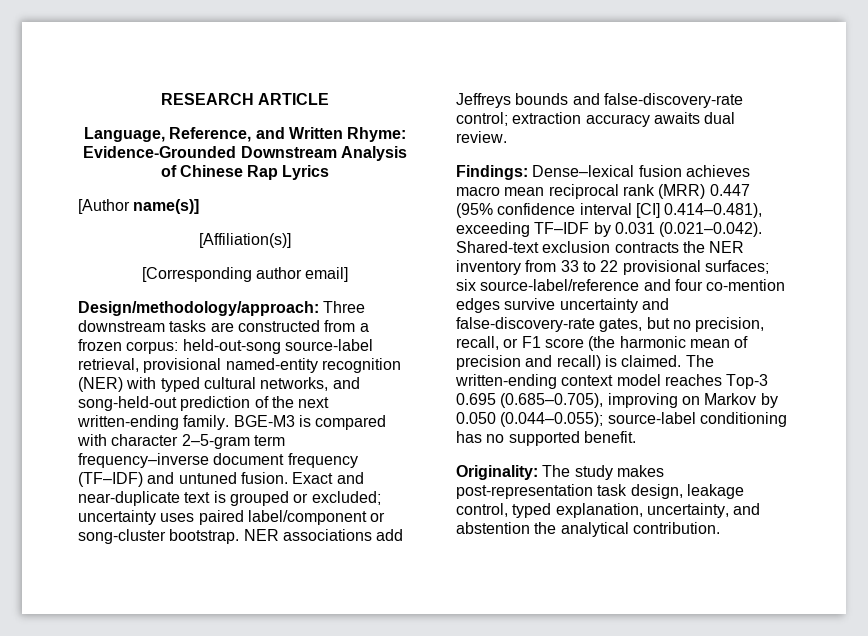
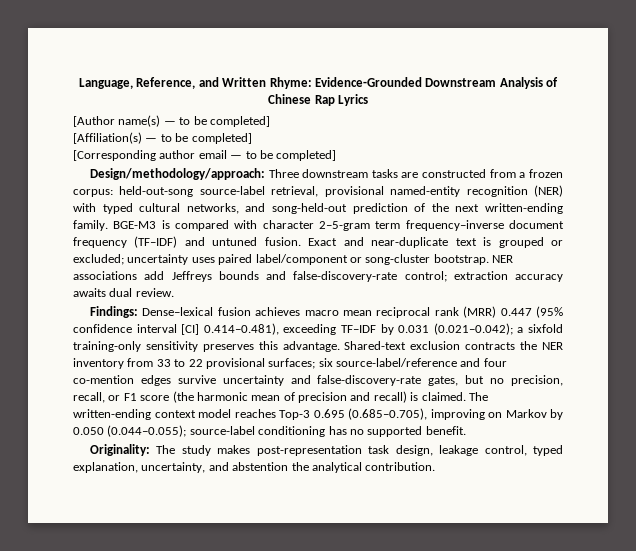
- RESEARCH ARTICLE
- [Author name(s)]
- [Affiliation(s)]
- [Corresponding author email]
+ [Author name(s) — to be completed]
+ [Affiliation(s) — to be completed]
+ [Corresponding author email — to be completed]
- Findings: Dense–lexical fusion achieves macro mean reciprocal rank (MRR) 0.447 (95% confidence interval [CI] 0.414–0.481), exceeding TF–IDF by 0.031 (0.021–0.042). Shared-text exclusion contracts the NER inventory from 33 to 22 provisional surfaces; six source-label/reference and four co-mention edges survive uncertainty and false-discovery-rate gates, but no precision, recall, or F1 score (the harmonic mean of precision and recall) is claimed.
+ Findings: Dense–lexical fusion achieves macro mean reciprocal rank (MRR) 0.447 (95% confidence interval [CI] 0.414–0.481), exceeding TF–IDF by 0.031 (0.021–0.042); a sixfold training-only sensitivity preserves this advantage. Shared-text exclusion contracts the NER inventory from 33 to 22 provisional surfaces; six source-label/reference and four co-mention edges survive uncertainty and false-discovery-rate gates, but no precision, recall, or F1 score (the harmonic mean of precision and recall) is claimed.

